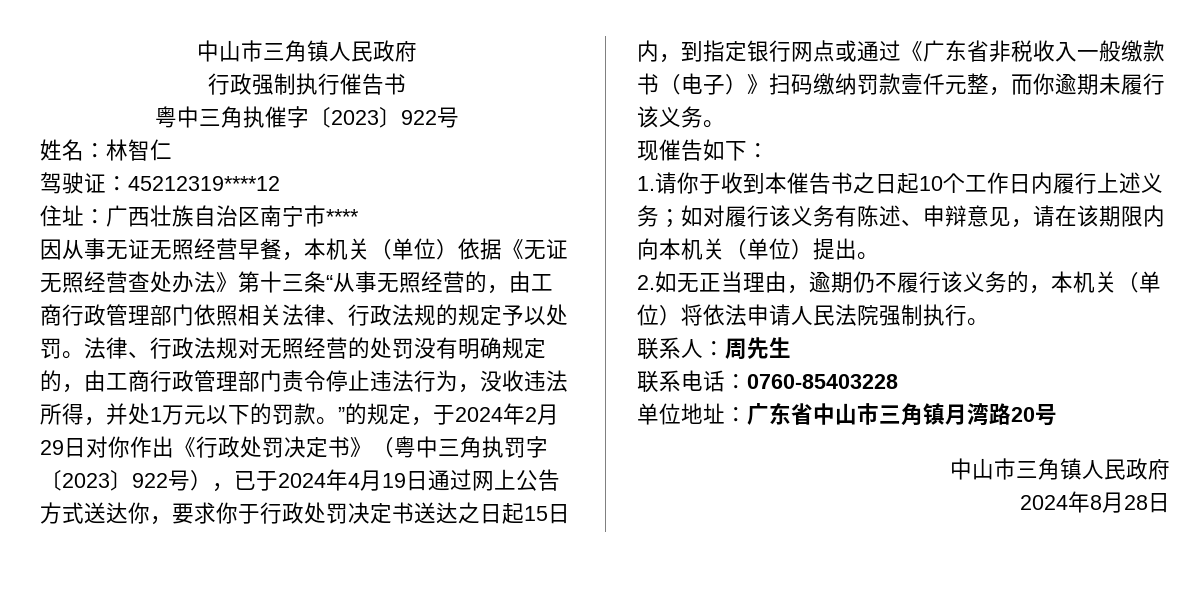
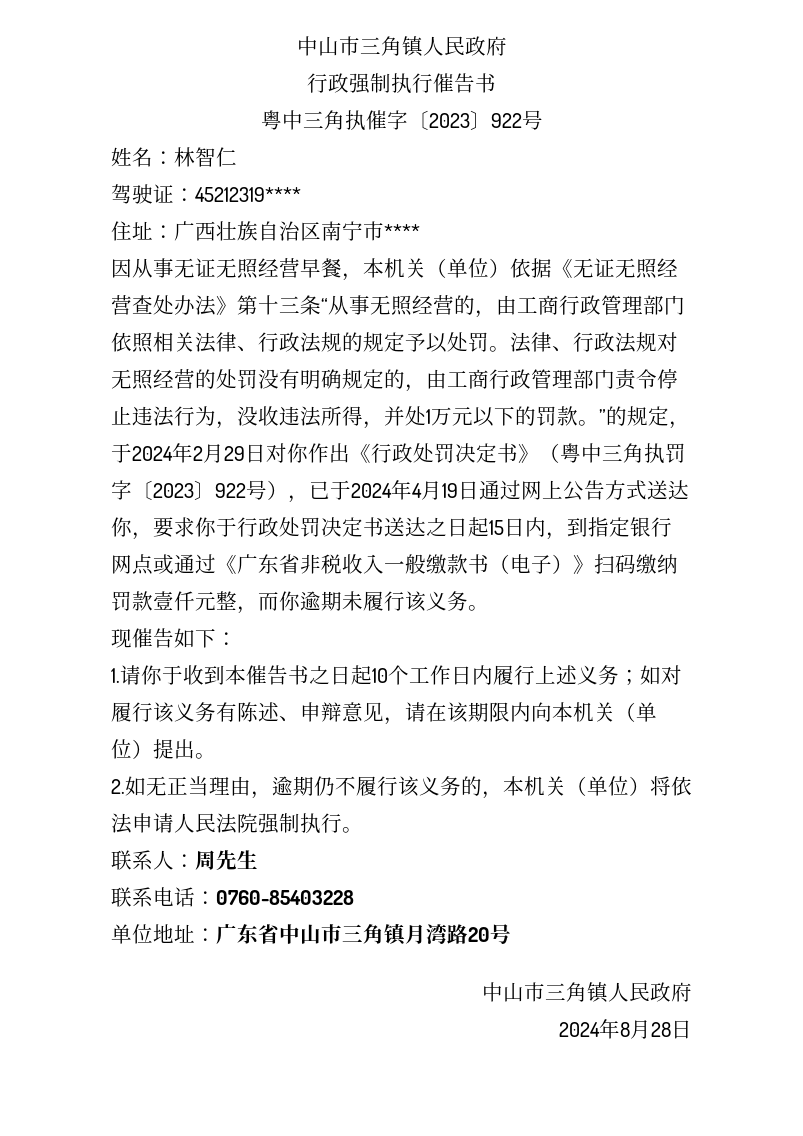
- 驾驶证：45212319****12
+ 驾驶证：45212319****

